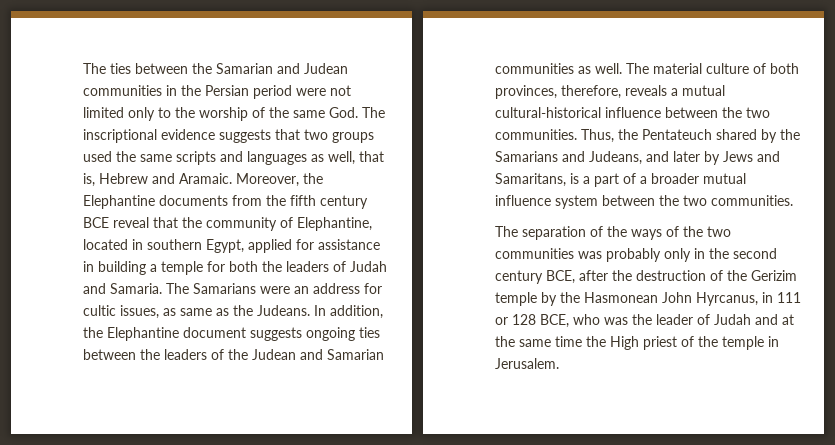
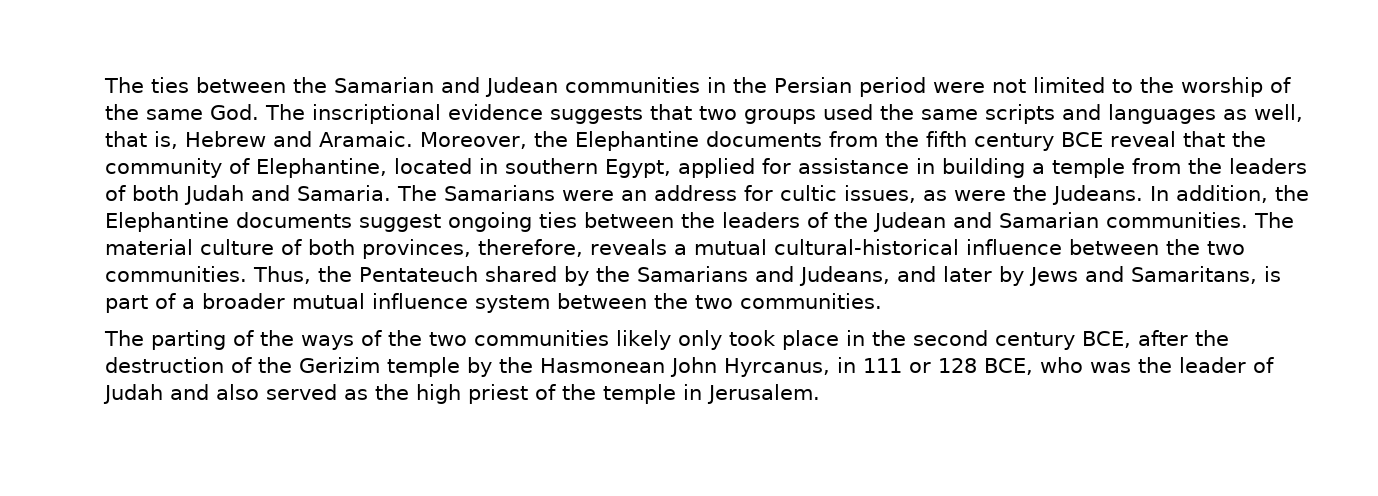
- The ties between the Samarian and Judean communities in the Persian period were not limited only to the worship of the same God. The inscriptional evidence suggests that two groups used the same scripts and languages as well, that is, Hebrew and Aramaic.
+ The ties between the Samarian and Judean communities in the Persian period were not limited to the worship of the same God. The inscriptional evidence suggests that two groups used the same scripts and languages as well, that is, Hebrew and Aramaic.
- Moreover, the Elephantine documents from the fifth century BCE reveal that the community of Elephantine, located in southern Egypt, applied for assistance in building a temple for both the leaders of Judah and Samaria.
+ Moreover, the Elephantine documents from the fifth century BCE reveal that the community of Elephantine, located in southern Egypt, applied for assistance in building a temple from the leaders of both Judah and Samaria.
- The Samarians were an address for cultic issues, as same as the Judeans.
+ The Samarians were an address for cultic issues, as were the Judeans.
- In addition, the Elephantine document suggests ongoing ties between the leaders of the Judean and Samarian communities as well.
+ In addition, the Elephantine documents suggest ongoing ties between the leaders of the Judean and Samarian communities.
- Thus, the Pentateuch shared by the Samarians and Judeans, and later by Jews and Samaritans, is a part of a broader mutual influence system between the two communities.
+ Thus, the Pentateuch shared by the Samarians and Judeans, and later by Jews and Samaritans, is part of a broader mutual influence system between the two communities.
- The separation of the ways of the two communities was probably only in the second century BCE, after the destruction of the Gerizim temple by the Hasmonean John Hyrcanus, in 111 or 128 BCE, who was the leader of Judah and at the same time the High priest of the temple in Jerusalem.
+ The parting of the ways of the two communities likely only took place in the second century BCE, after the destruction of the Gerizim temple by the Hasmonean John Hyrcanus, in 111 or 128 BCE, who was the leader of Judah and also served as the high priest of the temple in Jerusalem.

